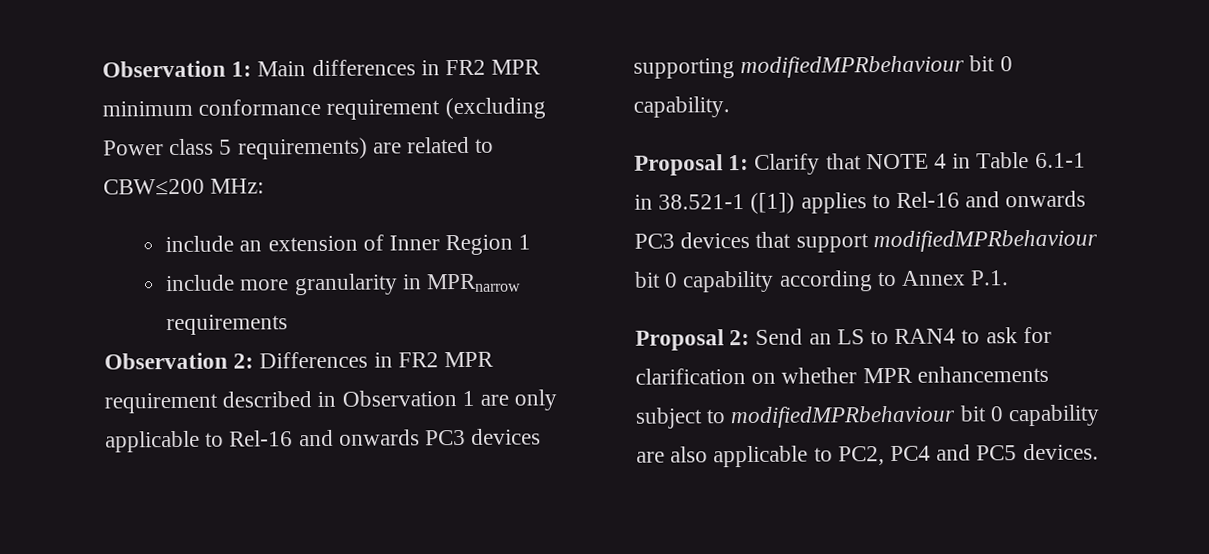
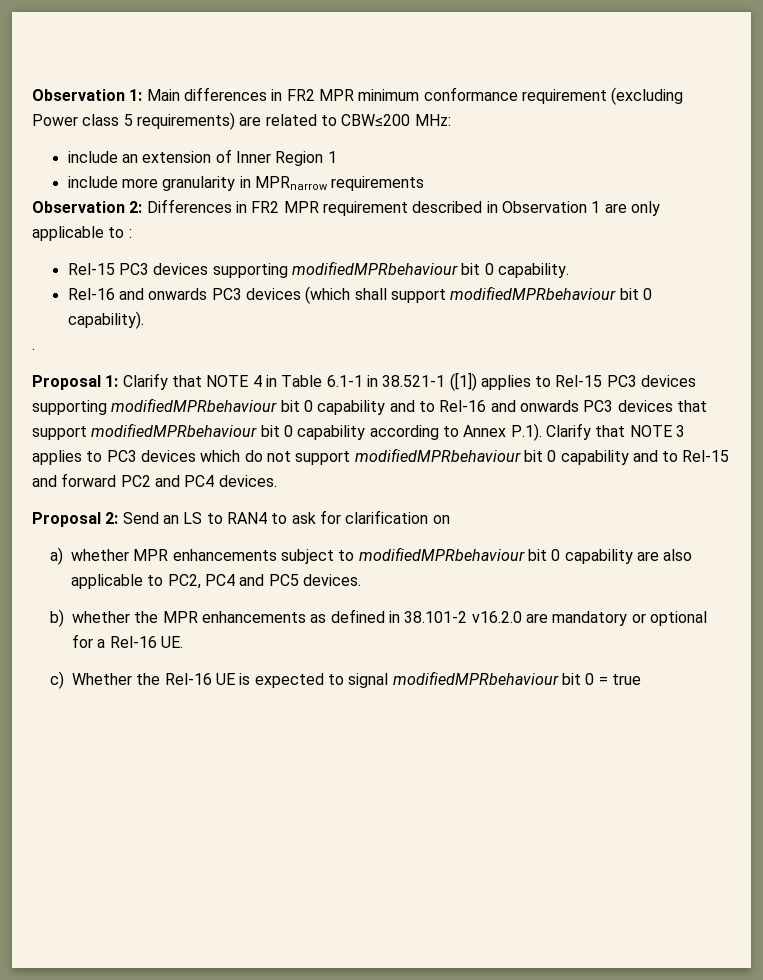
- Observation 2: Differences in FR2 MPR requirement described in Observation 1 are only applicable to Rel-16 and onwards PC3 devices supporting modifiedMPRbehaviour bit 0 capability.
+ Observation 2: Differences in FR2 MPR requirement described in Observation 1 are only applicable to :
+ Rel-15 PC3 devices supporting modifiedMPRbehaviour bit 0 capability.
+ Rel-16 and onwards PC3 devices (which shall support modifiedMPRbehaviour bit 0 capability).
+ .
- Proposal 1: Clarify that NOTE 4 in Table 6.1-1 in 38.521-1 ([1]) applies to Rel-16 and onwards PC3 devices that support modifiedMPRbehaviour bit 0 capability according to Annex P.1.
+ Proposal 1: Clarify that NOTE 4 in Table 6.1-1 in 38.521-1 ([1]) applies to Rel-15 PC3 devices supporting modifiedMPRbehaviour bit 0 capability and to Rel-16 and onwards PC3 devices that support modifiedMPRbehaviour bit 0 capability according to Annex P.1). Clarify that NOTE 3 applies to PC3 devices which do not support modifiedMPRbehaviour bit 0 capability and to Rel-15 and forward PC2 and PC4 devices.
- Proposal 2: Send an LS to RAN4 to ask for clarification on whether MPR enhancements subject to modifiedMPRbehaviour bit 0 capability are also applicable to PC2, PC4 and PC5 devices.
+ Proposal 2: Send an LS to RAN4 to ask for clarification on
+ a) whether MPR enhancements subject to modifiedMPRbehaviour bit 0 capability are also applicable to PC2, PC4 and PC5 devices.
+ b) whether the MPR enhancements as defined in 38.101-2 v16.2.0 are mandatory or optional for a Rel-16 UE.
+ c) Whether the Rel-16 UE is expected to signal modifiedMPRbehaviour bit 0 = true

